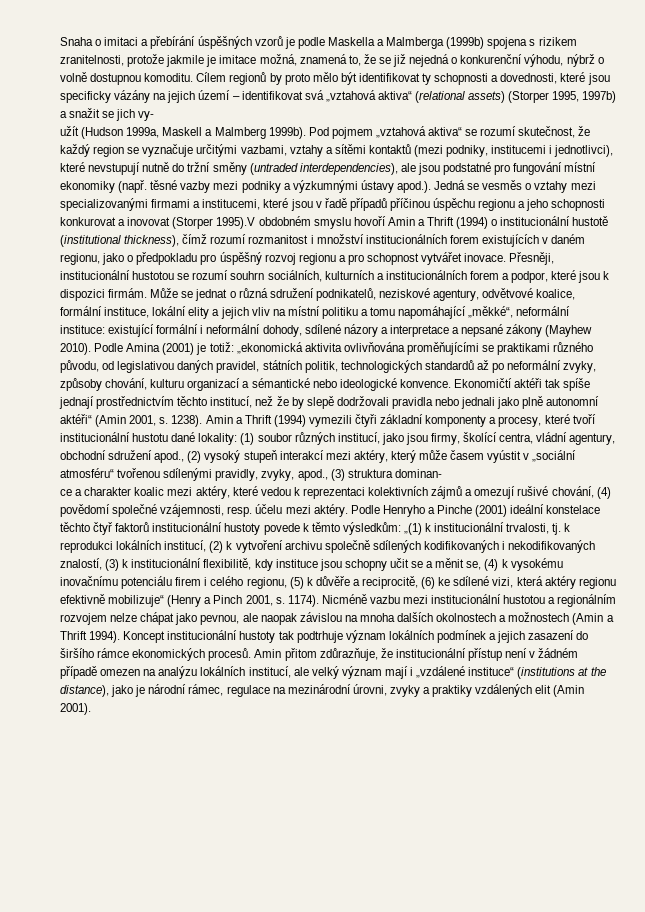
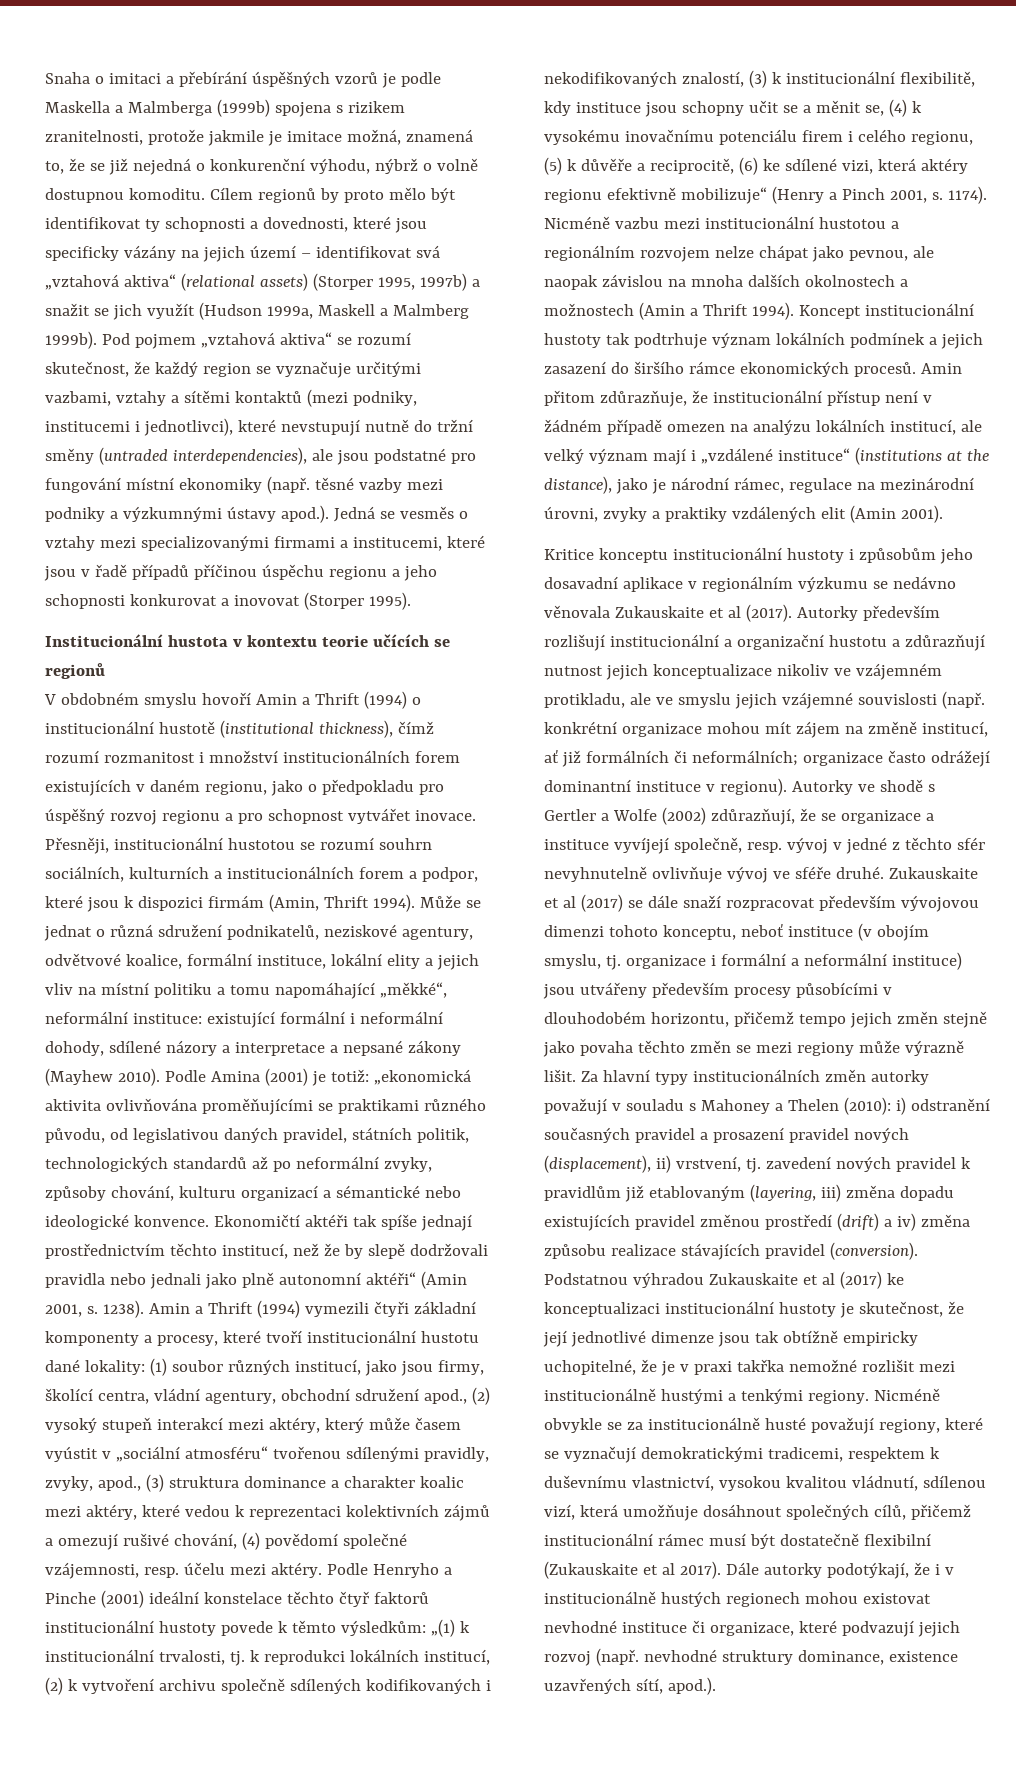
- Cílem regionů by proto mělo být identifikovat ty schopnosti a dovednosti, které jsou specificky vázány na jejich území – identifikovat svá „vztahová aktiva“ (relational assets) (Storper 1995, 1997b) a snažit se jich vy-
- užít (Hudson 1999a, Maskell a Malmberg 1999b).
+ Cílem regionů by proto mělo být identifikovat ty schopnosti a dovednosti, které jsou specificky vázány na jejich území – identifikovat svá „vztahová aktiva“ (relational assets) (Storper 1995, 1997b) a snažit se jich využít (Hudson 1999a, Maskell a Malmberg 1999b).
- Pod pojmem „vztahová aktiva“ se rozumí skutečnost, že každý region se vyznačuje určitými vazbami, vztahy a sítěmi kontaktů (mezi podniky, institucemi i jednotlivci), které nevstupují nutně do tržní směny (untraded interdependencies), ale jsou podstatné pro fungování místní ekonomiky (např. těsné vazby mezi podniky a výzkumnými ústavy apod.). Jedná se vesměs o vztahy mezi specializovanými firmami a institucemi, které jsou v řadě případů příčinou úspěchu regionu a jeho schopnosti konkurovat a inovovat (Storper 1995).V obdobném smyslu hovoří Amin a Thrift (1994) o institucionální hustotě (institutional thickness), čímž rozumí rozmanitost i množství institucionálních forem existujících v daném regionu, jako o předpokladu pro úspěšný rozvoj regionu a pro schopnost vytvářet inovace.
+ Pod pojmem „vztahová aktiva“ se rozumí skutečnost, že každý region se vyznačuje určitými vazbami, vztahy a sítěmi kontaktů (mezi podniky, institucemi i jednotlivci), které nevstupují nutně do tržní směny (untraded interdependencies), ale jsou podstatné pro fungování místní ekonomiky (např. těsné vazby mezi podniky a výzkumnými ústavy apod.). Jedná se vesměs o vztahy mezi specializovanými firmami a institucemi, které jsou v řadě případů příčinou úspěchu regionu a jeho schopnosti konkurovat a inovovat (Storper 1995).
+ Institucionální hustota v kontextu teorie učících se regionů
+ V obdobném smyslu hovoří Amin a Thrift (1994) o institucionální hustotě (institutional thickness), čímž rozumí rozmanitost i množství institucionálních forem existujících v daném regionu, jako o předpokladu pro úspěšný rozvoj regionu a pro schopnost vytvářet inovace.
- Přesněji, institucionální hustotou se rozumí souhrn sociálních, kulturních a institucionálních forem a podpor, které jsou k dispozici firmám.
+ Přesněji, institucionální hustotou se rozumí souhrn sociálních, kulturních a institucionálních forem a podpor, které jsou k dispozici firmám (Amin, Thrift 1994).
- (1) soubor různých institucí, jako jsou firmy, školící centra, vládní agentury, obchodní sdružení apod., (2) vysoký stupeň interakcí mezi aktéry, který může časem vyústit v „sociální atmosféru“ tvořenou sdílenými pravidly, zvyky, apod., (3) struktura dominan-
- ce a charakter koalic mezi aktéry, které vedou k reprezentaci kolektivních zájmů a omezují rušivé chování, (4) povědomí společné vzájemnosti, resp. účelu mezi aktéry.
+ (1) soubor různých institucí, jako jsou firmy, školící centra, vládní agentury, obchodní sdružení apod., (2) vysoký stupeň interakcí mezi aktéry, který může časem vyústit v „sociální atmosféru“ tvořenou sdílenými pravidly, zvyky, apod., (3) struktura dominance a charakter koalic mezi aktéry, které vedou k reprezentaci kolektivních zájmů a omezují rušivé chování, (4) povědomí společné vzájemnosti, resp. účelu mezi aktéry.
+ Kritice konceptu institucionální hustoty i způsobům jeho dosavadní aplikace v regionálním výzkumu se nedávno věnovala Zukauskaite et al (2017). Autorky především rozlišují institucionální a organizační hustotu a zdůrazňují nutnost jejich konceptualizace nikoliv ve vzájemném protikladu, ale ve smyslu jejich vzájemné souvislosti (např. konkrétní organizace mohou mít zájem na změně institucí, ať již formálních či neformálních; organizace často odrážejí dominantní instituce v regionu). Autorky ve shodě s Gertler a Wolfe (2002) zdůrazňují, že se organizace a instituce vyvíjejí společně, resp. vývoj v jedné z těchto sfér nevyhnutelně ovlivňuje vývoj ve sféře druhé. Zukauskaite et al (2017) se dále snaží rozpracovat především vývojovou dimenzi tohoto konceptu, neboť instituce (v obojím smyslu, tj. organizace i formální a neformální instituce) jsou utvářeny především procesy působícími v dlouhodobém horizontu, přičemž tempo jejich změn stejně jako povaha těchto změn se mezi regiony může výrazně lišit. Za hlavní typy institucionálních změn autorky považují v souladu s Mahoney a Thelen (2010): i) odstranění současných pravidel a prosazení pravidel nových (displacement), ii) vrstvení, tj. zavedení nových pravidel k pravidlům již etablovaným (layering, iii) změna dopadu existujících pravidel změnou prostředí (drift) a iv) změna způsobu realizace stávajících pravidel (conversion). Podstatnou výhradou Zukauskaite et al (2017) ke konceptualizaci institucionální hustoty je skutečnost, že její jednotlivé dimenze jsou tak obtížně empiricky uchopitelné, že je v praxi takřka nemožné rozlišit mezi institucionálně hustými a tenkými regiony. Nicméně obvykle se za institucionálně husté považují regiony, které se vyznačují demokratickými tradicemi, respektem k duševnímu vlastnictví, vysokou kvalitou vládnutí, sdílenou vizí, která umožňuje dosáhnout společných cílů, přičemž institucionální rámec musí být dostatečně flexibilní (Zukauskaite et al 2017). Dále autorky podotýkají, že i v institucionálně hustých regionech mohou existovat nevhodné instituce či organizace, které podvazují jejich rozvoj (např. nevhodné struktury dominance, existence uzavřených sítí, apod.).

